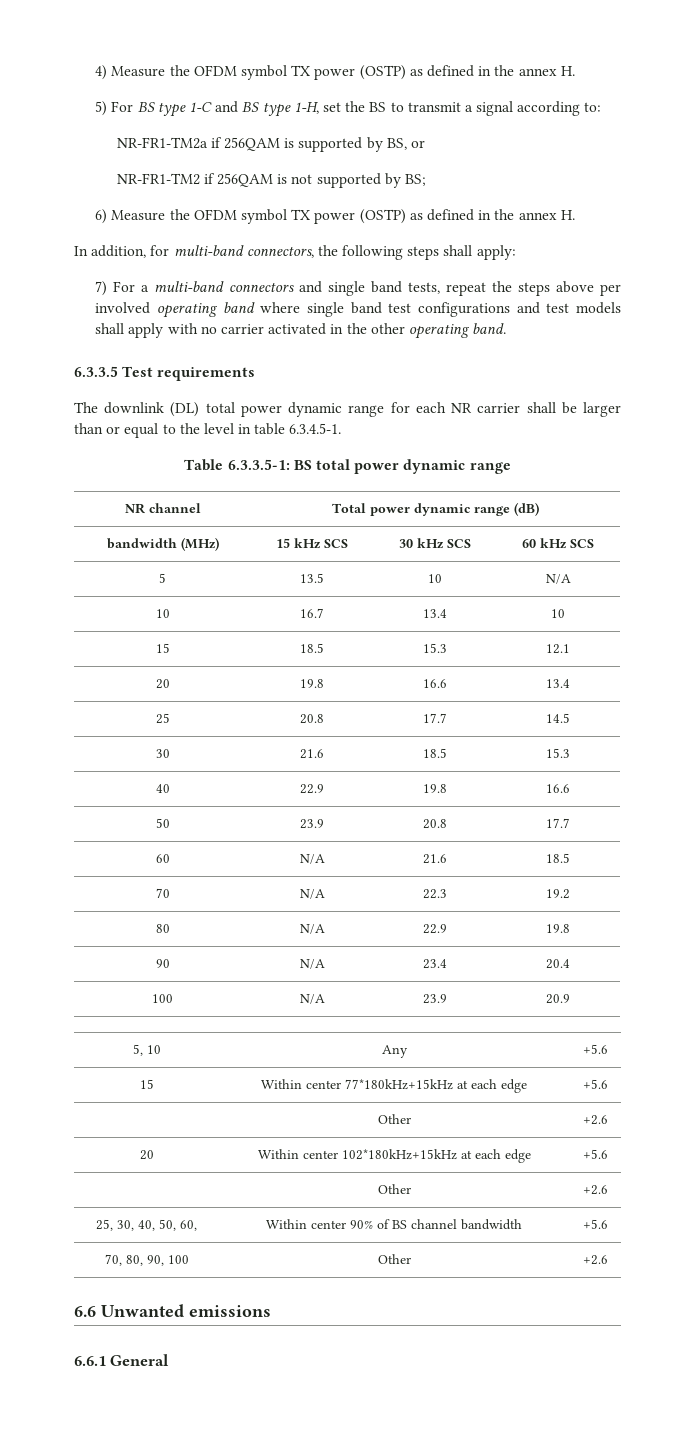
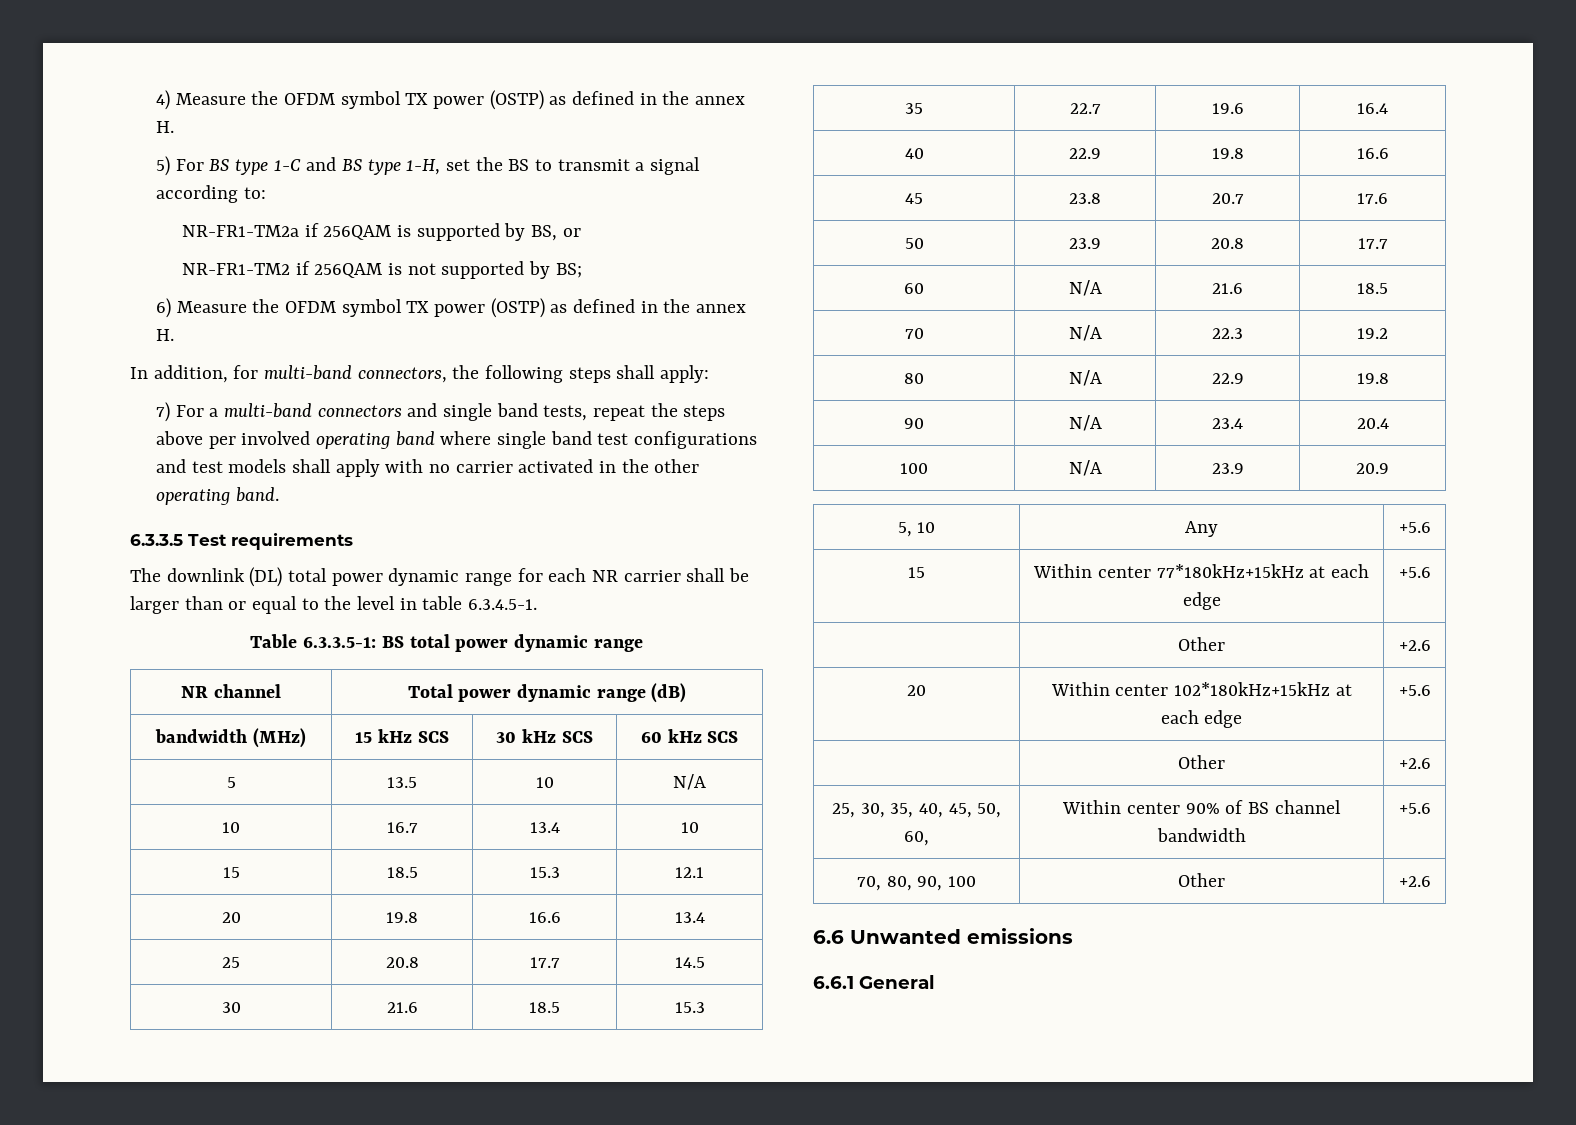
+ 35 | 22.7 | 19.6 | 16.4
+ 45 | 23.8 | 20.7 | 17.6
- 25, 30, 40, 50, 60, | Within center 90% of BS channel bandwidth | +5.6
+ 25, 30, 35, 40, 45, 50, 60, | Within center 90% of BS channel bandwidth | +5.6

